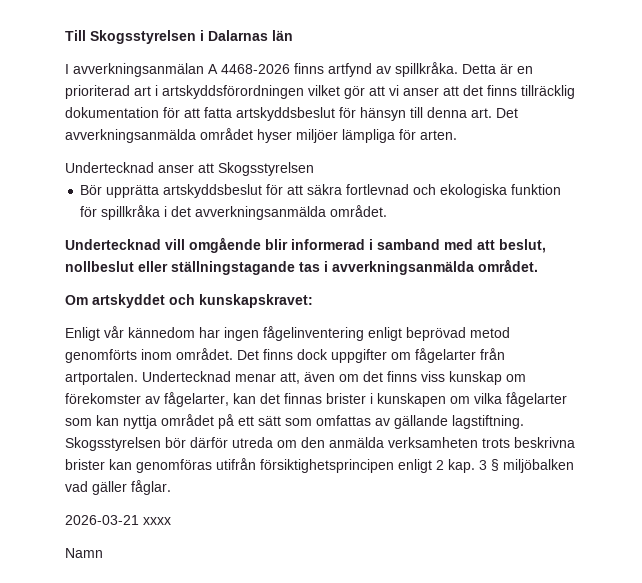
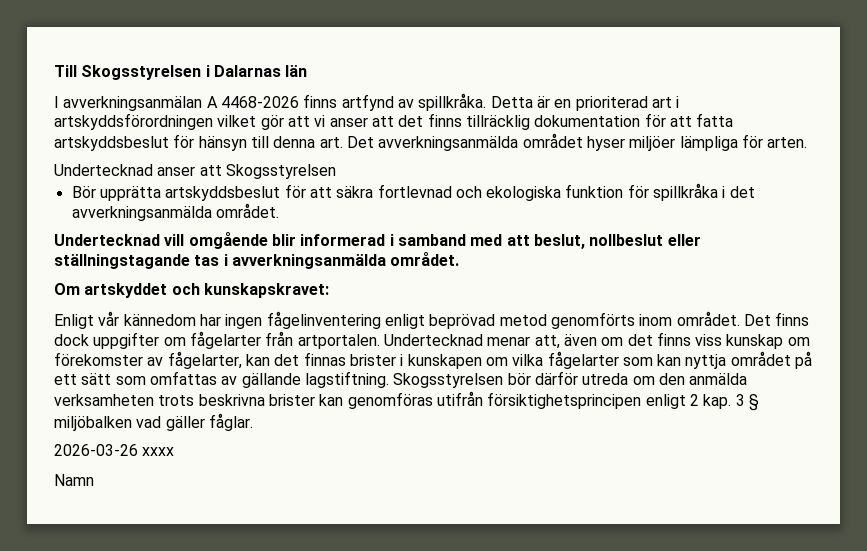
- 2026-03-21 xxxx
+ 2026-03-26 xxxx

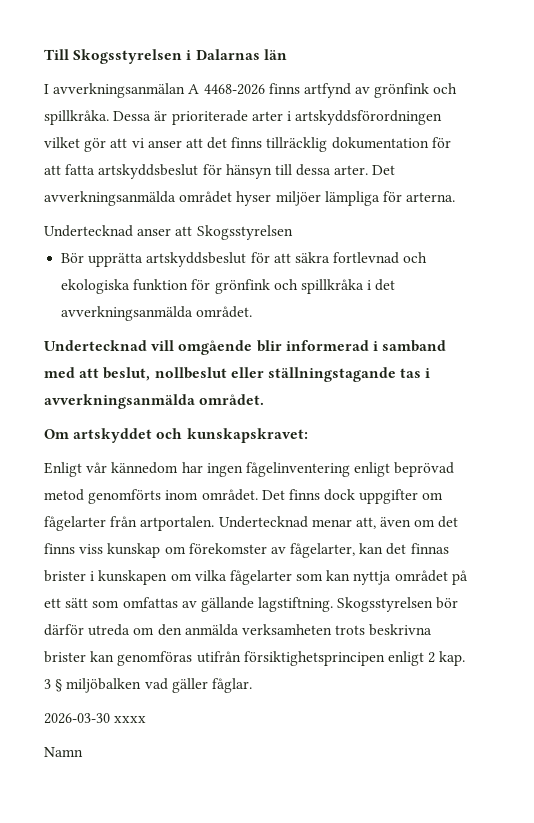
- I avverkningsanmälan A 4468-2026 finns artfynd av spillkråka. Detta är en prioriterad art i artskyddsförordningen vilket gör att vi anser att det finns tillräcklig dokumentation för att fatta artskyddsbeslut för hänsyn till denna art. Det avverkningsanmälda området hyser miljöer lämpliga för arten.
+ I avverkningsanmälan A 4468-2026 finns artfynd av grönfink och spillkråka. Dessa är prioriterade arter i artskyddsförordningen vilket gör att vi anser att det finns tillräcklig dokumentation för att fatta artskyddsbeslut för hänsyn till dessa arter. Det avverkningsanmälda området hyser miljöer lämpliga för arterna.
- Bör upprätta artskyddsbeslut för att säkra fortlevnad och ekologiska funktion för spillkråka i det avverkningsanmälda området.
+ Bör upprätta artskyddsbeslut för att säkra fortlevnad och ekologiska funktion för grönfink och spillkråka i det avverkningsanmälda området.
- 2026-03-26 xxxx
+ 2026-03-30 xxxx

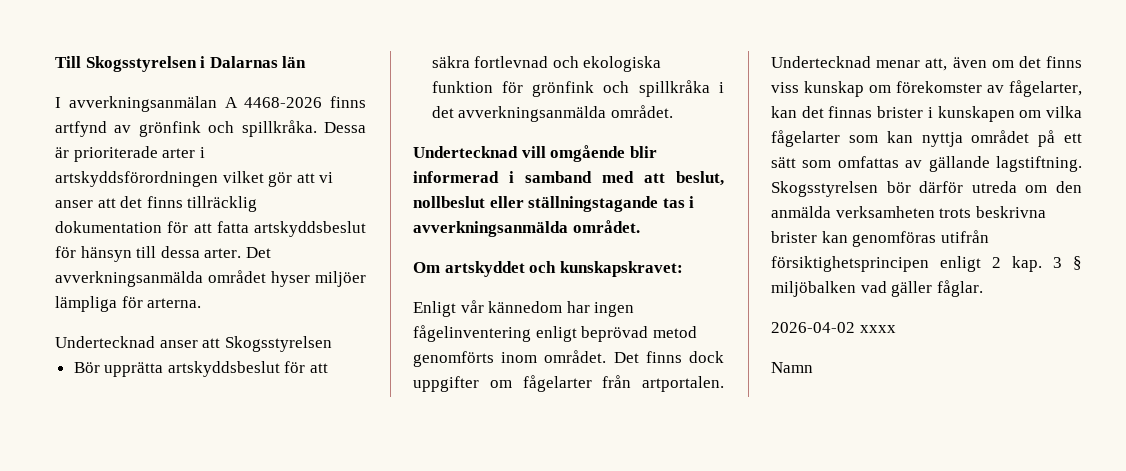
- 2026-03-30 xxxx
+ 2026-04-02 xxxx

